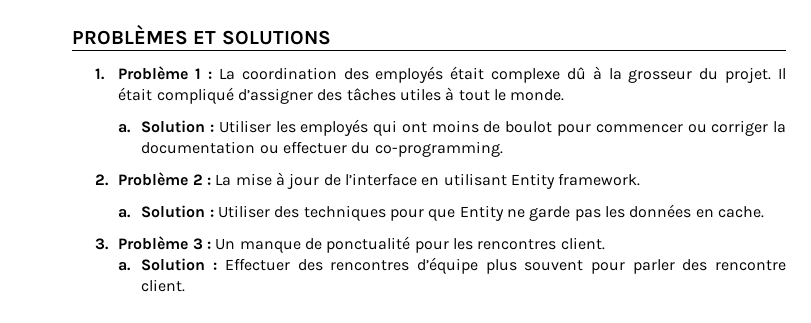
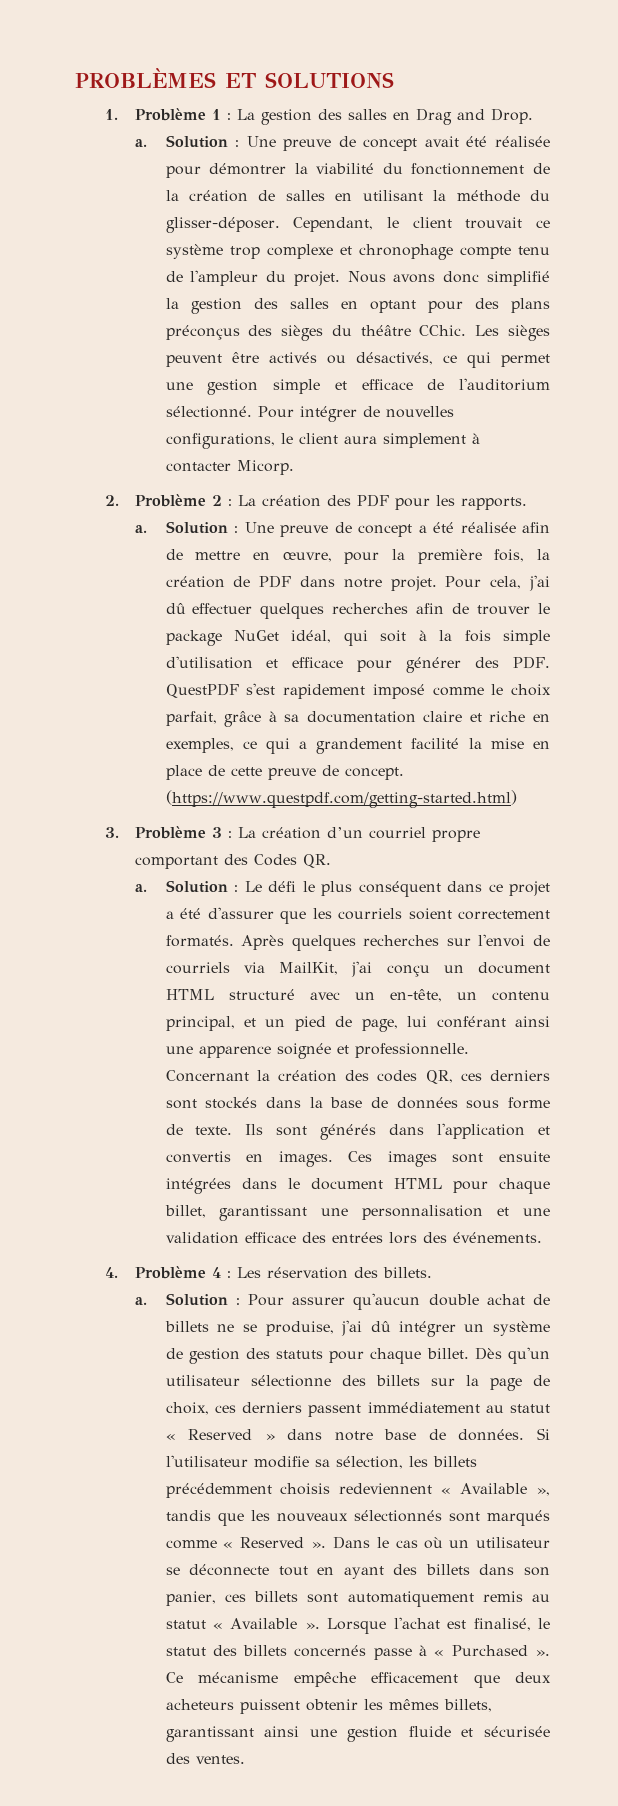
- 1. Problème 1 : La coordination des employés était complexe dû à la grosseur du projet. Il était compliqué d’assigner des tâches utiles à tout le monde.
- a. Solution : Utiliser les employés qui ont moins de boulot pour commencer ou corriger la documentation ou effectuer du co-programming.
+ 1. Problème 1 : La gestion des salles en Drag and Drop.
+ a. Solution : Une preuve de concept avait été réalisée pour démontrer la viabilité du fonctionnement de la création de salles en utilisant la méthode du glisser-déposer. Cependant, le client trouvait ce système trop complexe et chronophage compte tenu de l'ampleur du projet. Nous avons donc simplifié la gestion des salles en optant pour des plans préconçus des sièges du théâtre CChic. Les sièges peuvent être activés ou désactivés, ce qui permet une gestion simple et efficace de l'auditorium sélectionné. Pour intégrer de nouvelles configurations, le client aura simplement à contacter Micorp.
- 2. Problème 2 : La mise à jour de l’interface en utilisant Entity framework.
- a. Solution : Utiliser des techniques pour que Entity ne garde pas les données en cache.
- 3. Problème 3 : Un manque de ponctualité pour les rencontres client.
- a. Solution : Effectuer des rencontres d’équipe plus souvent pour parler des rencontre client.
+ 2. Problème 2 : La création des PDF pour les rapports.
+ a. Solution : Une preuve de concept a été réalisée afin de mettre en œuvre, pour la première fois, la création de PDF dans notre projet. Pour cela, j'ai dû effectuer quelques recherches afin de trouver le package NuGet idéal, qui soit à la fois simple d'utilisation et efficace pour générer des PDF. QuestPDF s'est rapidement imposé comme le choix parfait, grâce à sa documentation claire et riche en exemples, ce qui a grandement facilité la mise en place de cette preuve de concept. (https://www.questpdf.com/getting-started.html)
+ 3. Problème 3 : La création d’un courriel propre comportant des Codes QR.
+ a. Solution : Le défi le plus conséquent dans ce projet a été d'assurer que les courriels soient correctement formatés. Après quelques recherches sur l'envoi de courriels via MailKit, j'ai conçu un document HTML structuré avec un en-tête, un contenu principal, et un pied de page, lui conférant ainsi une apparence soignée et professionnelle. Concernant la création des codes QR, ces derniers sont stockés dans la base de données sous forme de texte. Ils sont générés dans l'application et convertis en images. Ces images sont ensuite intégrées dans le document HTML pour chaque billet, garantissant une personnalisation et une validation efficace des entrées lors des événements.
+ 4. Problème 4 : Les réservation des billets.
+ a. Solution : Pour assurer qu'aucun double achat de billets ne se produise, j'ai dû intégrer un système de gestion des statuts pour chaque billet. Dès qu'un utilisateur sélectionne des billets sur la page de choix, ces derniers passent immédiatement au statut « Reserved » dans notre base de données. Si l'utilisateur modifie sa sélection, les billets précédemment choisis redeviennent « Available », tandis que les nouveaux sélectionnés sont marqués comme « Reserved ». Dans le cas où un utilisateur se déconnecte tout en ayant des billets dans son panier, ces billets sont automatiquement remis au statut « Available ». Lorsque l'achat est finalisé, le statut des billets concernés passe à « Purchased ». Ce mécanisme empêche efficacement que deux acheteurs puissent obtenir les mêmes billets, garantissant ainsi une gestion fluide et sécurisée des ventes.

